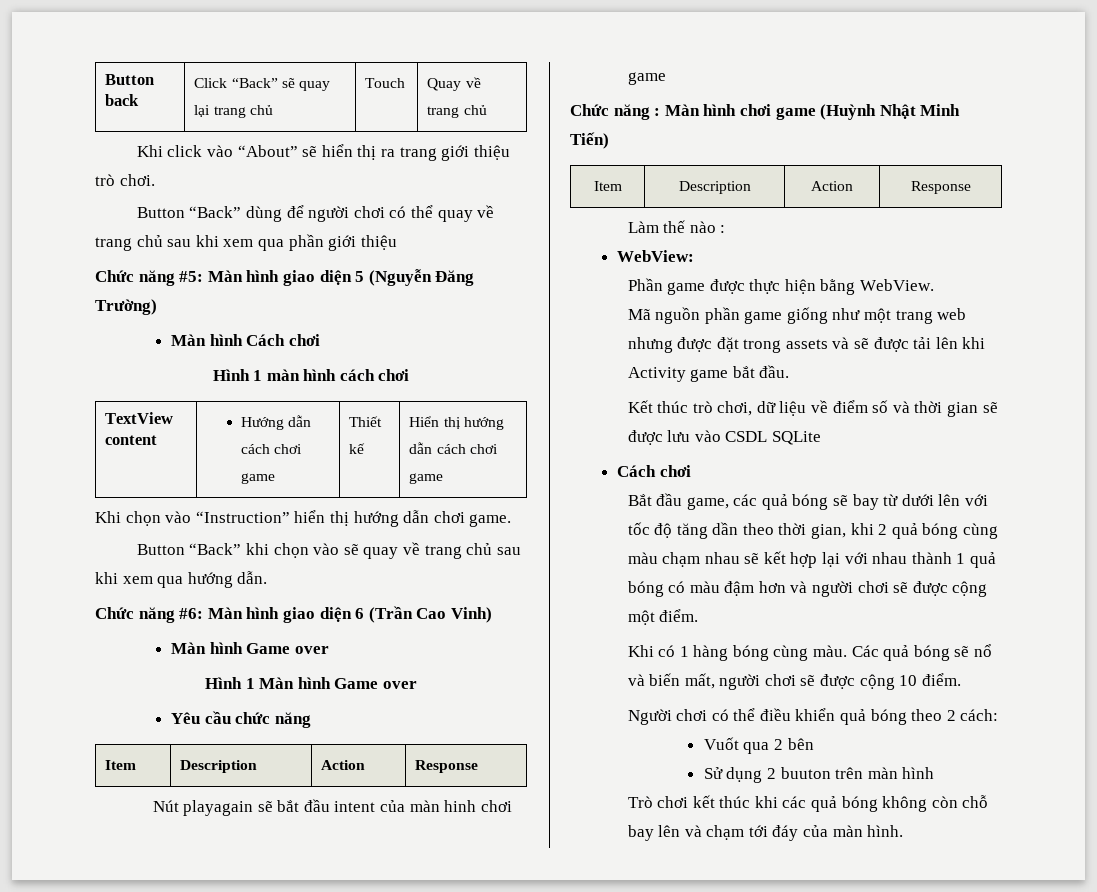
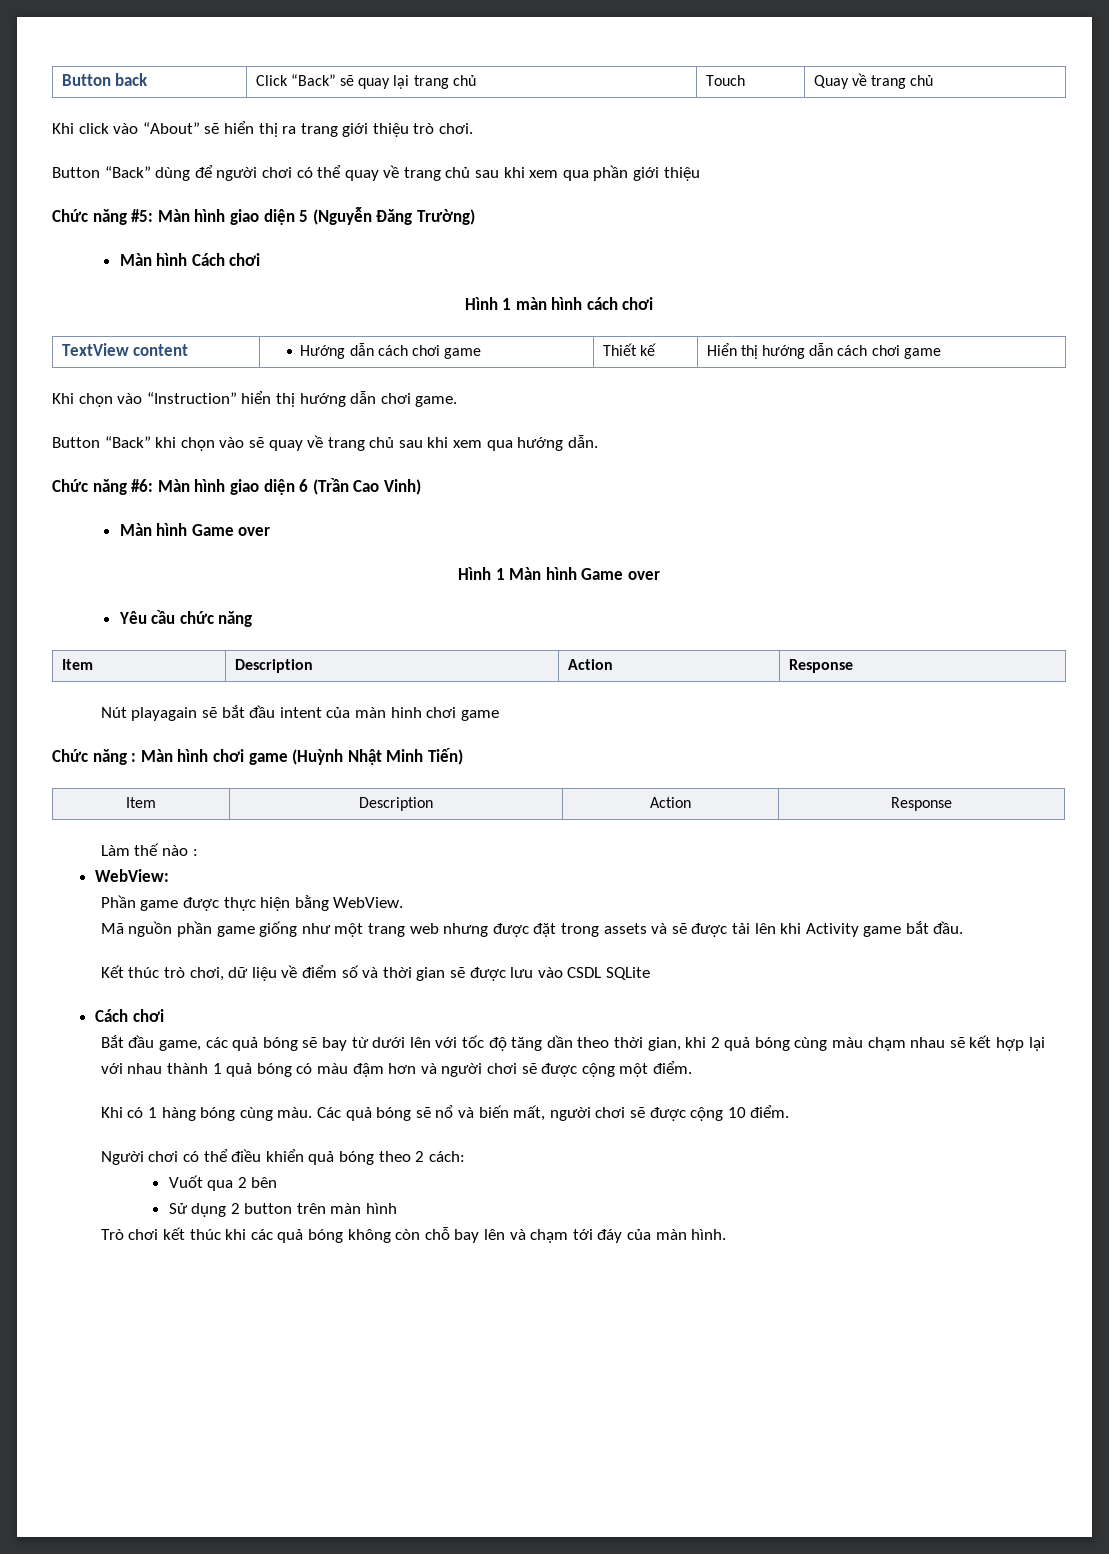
- Sử dụng 2 buuton trên màn hình
+ Sử dụng 2 button trên màn hình

